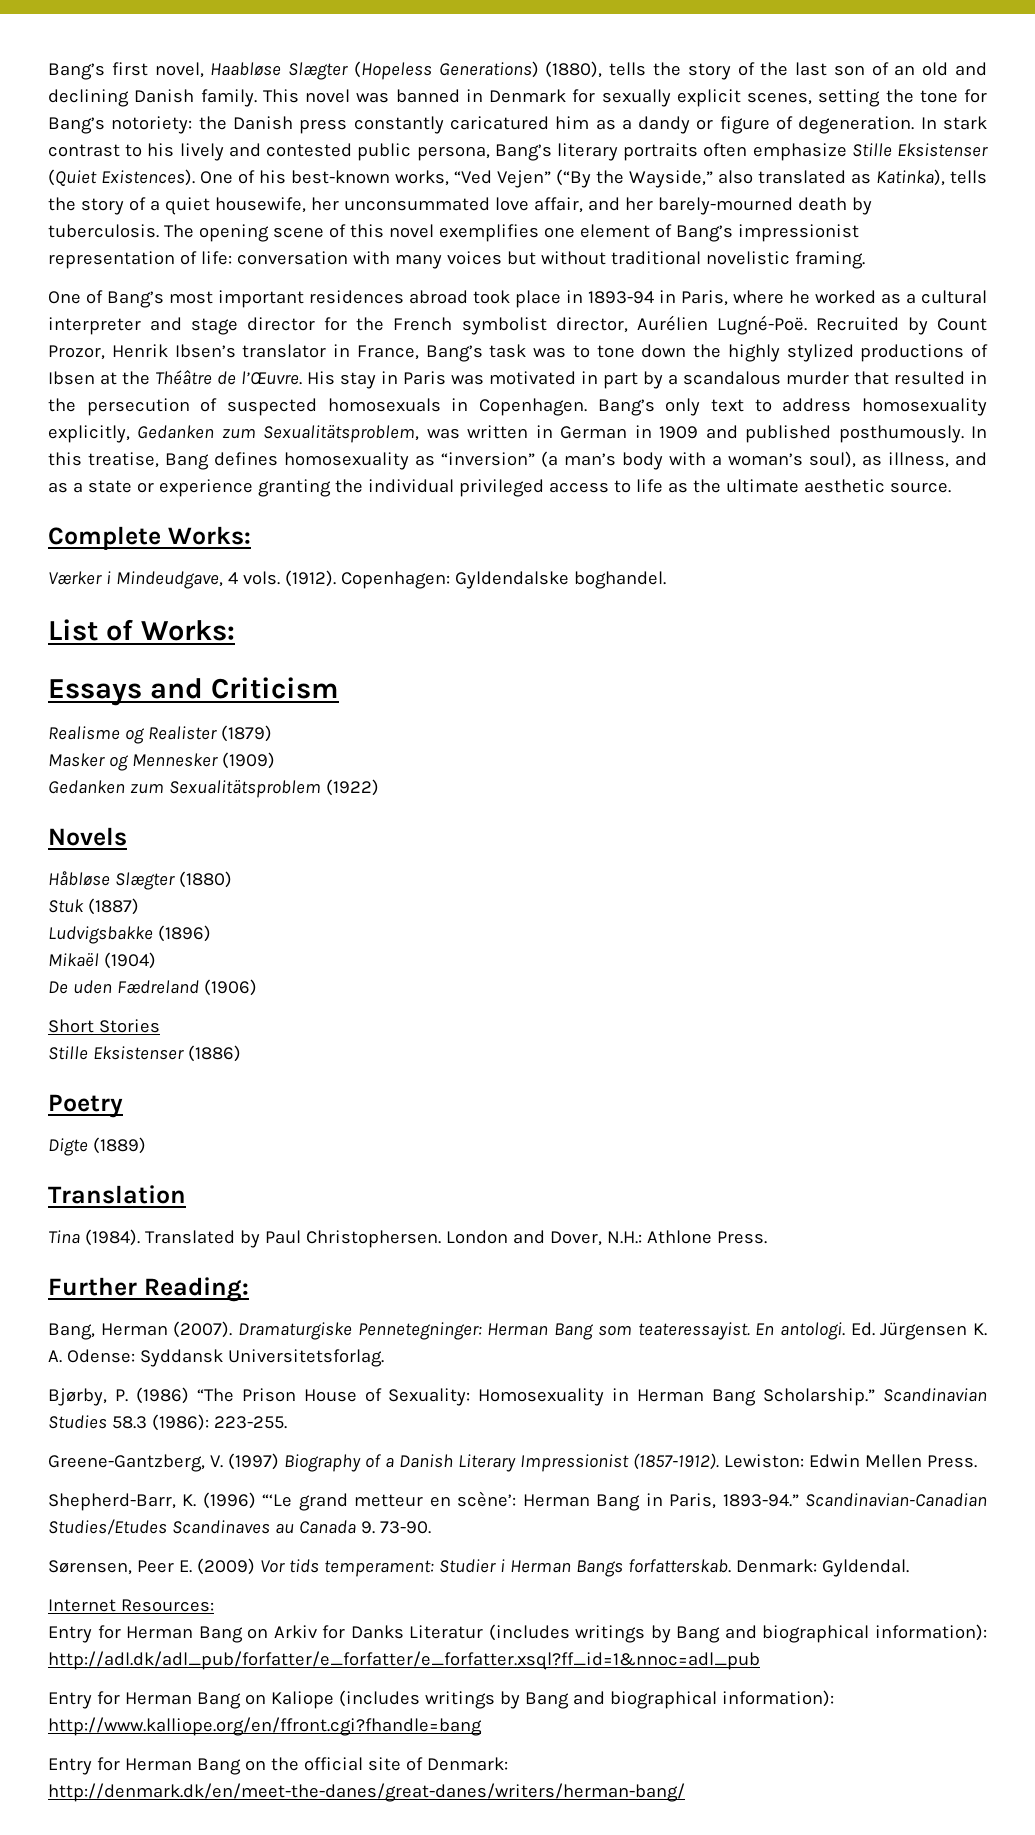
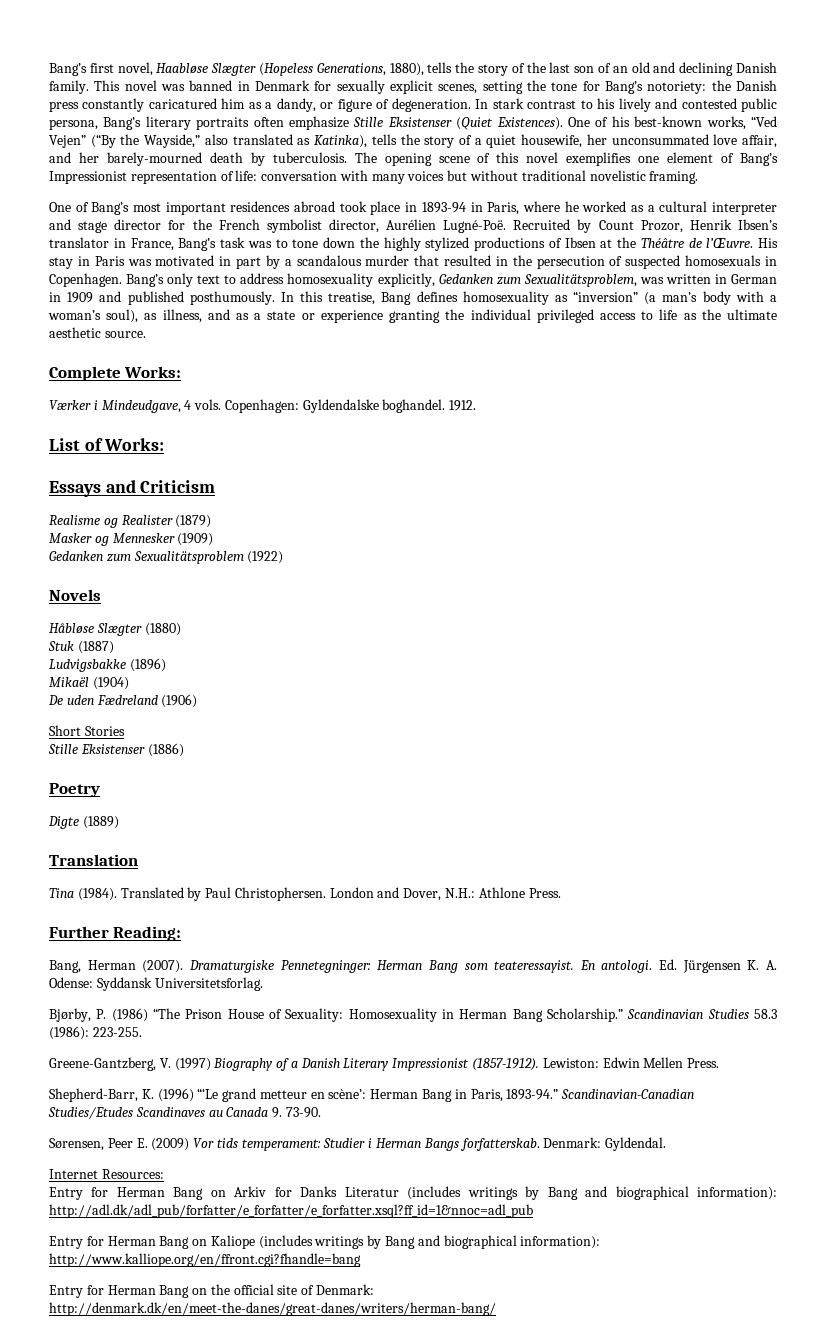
- Bang’s first novel, Haabløse Slægter (Hopeless Generations) (1880), tells the story of the last son of an old and declining Danish family.
+ Bang’s first novel, Haabløse Slægter (Hopeless Generations, 1880), tells the story of the last son of an old and declining Danish family.
- This novel was banned in Denmark for sexually explicit scenes, setting the tone for Bang’s notoriety: the Danish press constantly caricatured him as a dandy or figure of degeneration.
+ This novel was banned in Denmark for sexually explicit scenes, setting the tone for Bang’s notoriety: the Danish press constantly caricatured him as a dandy, or figure of degeneration.
- The opening scene of this novel exemplifies one element of Bang’s impressionist representation of life: conversation with many voices but without traditional novelistic framing.
+ The opening scene of this novel exemplifies one element of Bang’s Impressionist representation of life: conversation with many voices but without traditional novelistic framing.
- (1912).
+ 1912.

